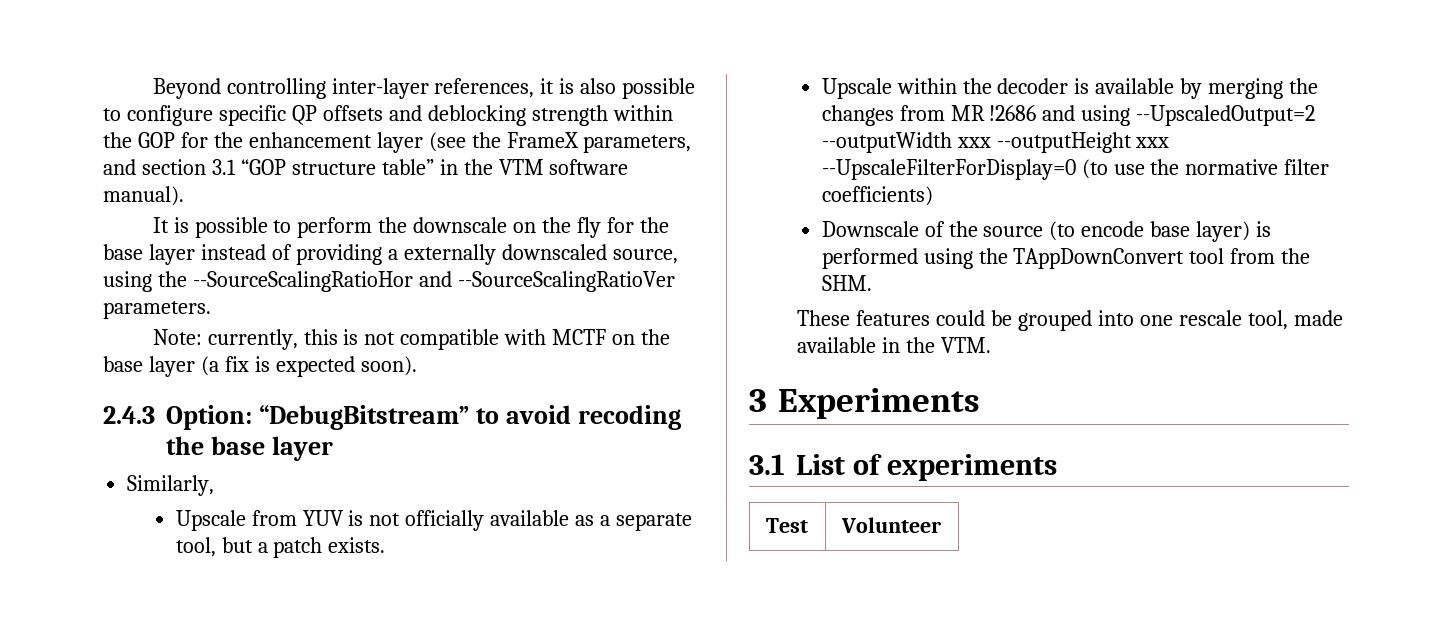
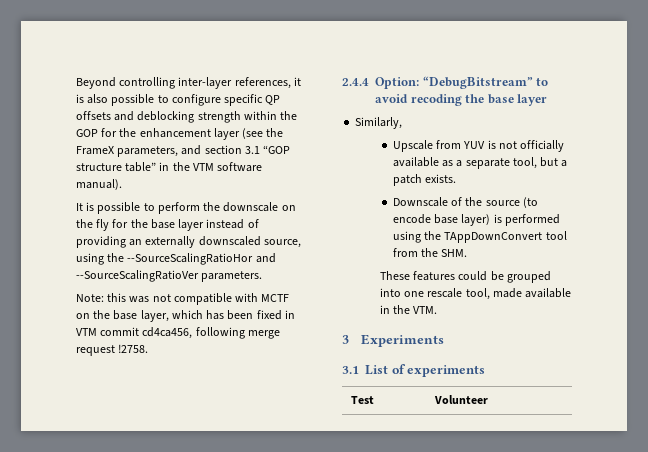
- It is possible to perform the downscale on the fly for the base layer instead of providing a externally downscaled source, using the --SourceScalingRatioHor and --SourceScalingRatioVer parameters.
+ It is possible to perform the downscale on the fly for the base layer instead of providing an externally downscaled source, using the --SourceScalingRatioHor and --SourceScalingRatioVer parameters.
- Note: currently, this is not compatible with MCTF on the base layer (a fix is expected soon).
- 2.4.3 Option: “DebugBitstream” to avoid recoding the base layer
+ Note: this was not compatible with MCTF on the base layer, which has been fixed in VTM commit cd4ca456, following merge request !2758.
+ 2.4.4 Option: “DebugBitstream” to avoid recoding the base layer
- Upscale within the decoder is available by merging the changes from MR !2686 and using --UpscaledOutput=2 --outputWidth xxx --outputHeight xxx --UpscaleFilterForDisplay=0 (to use the normative filter coefficients)

